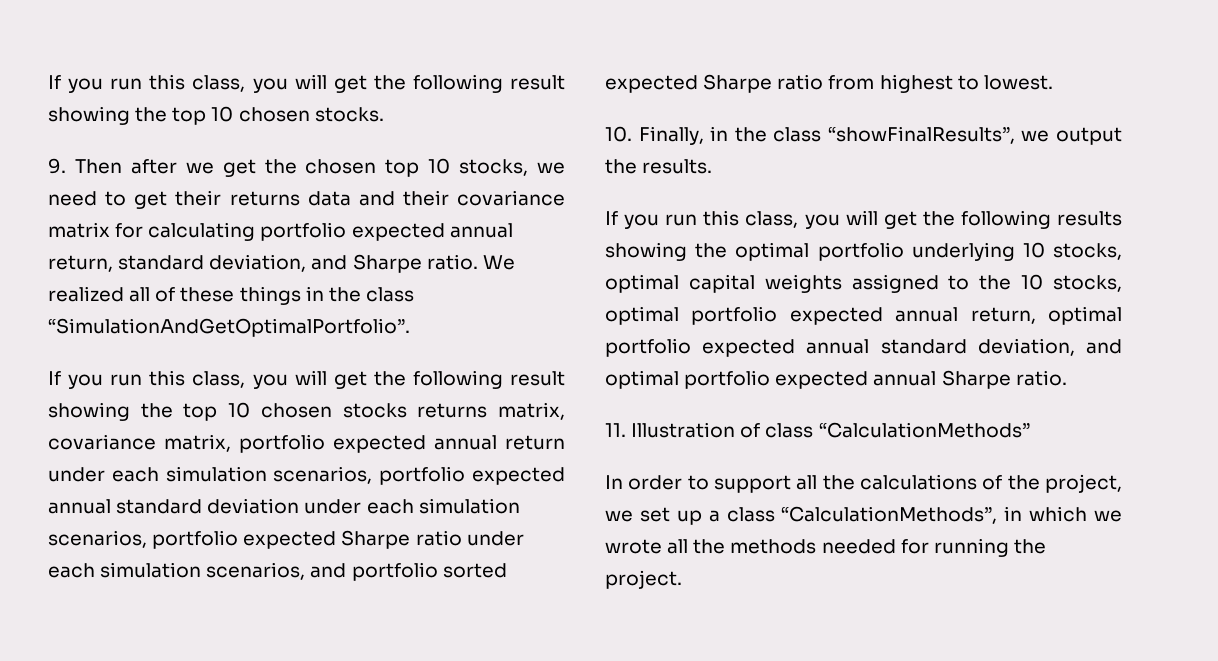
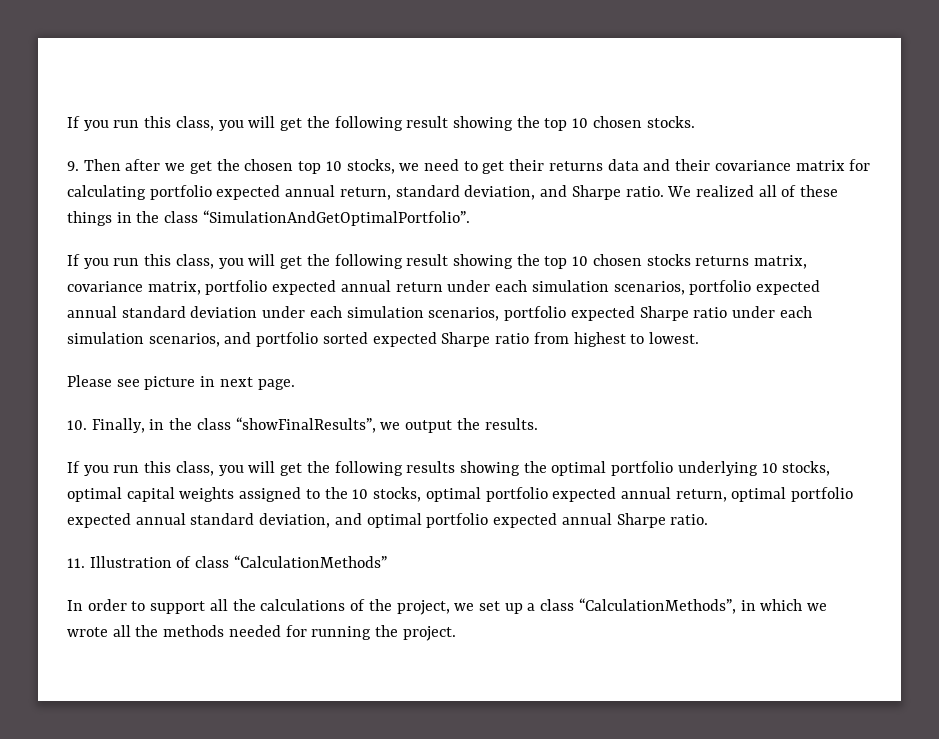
+ Please see picture in next page.

